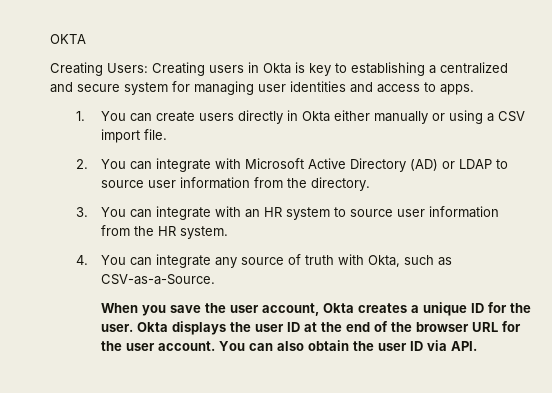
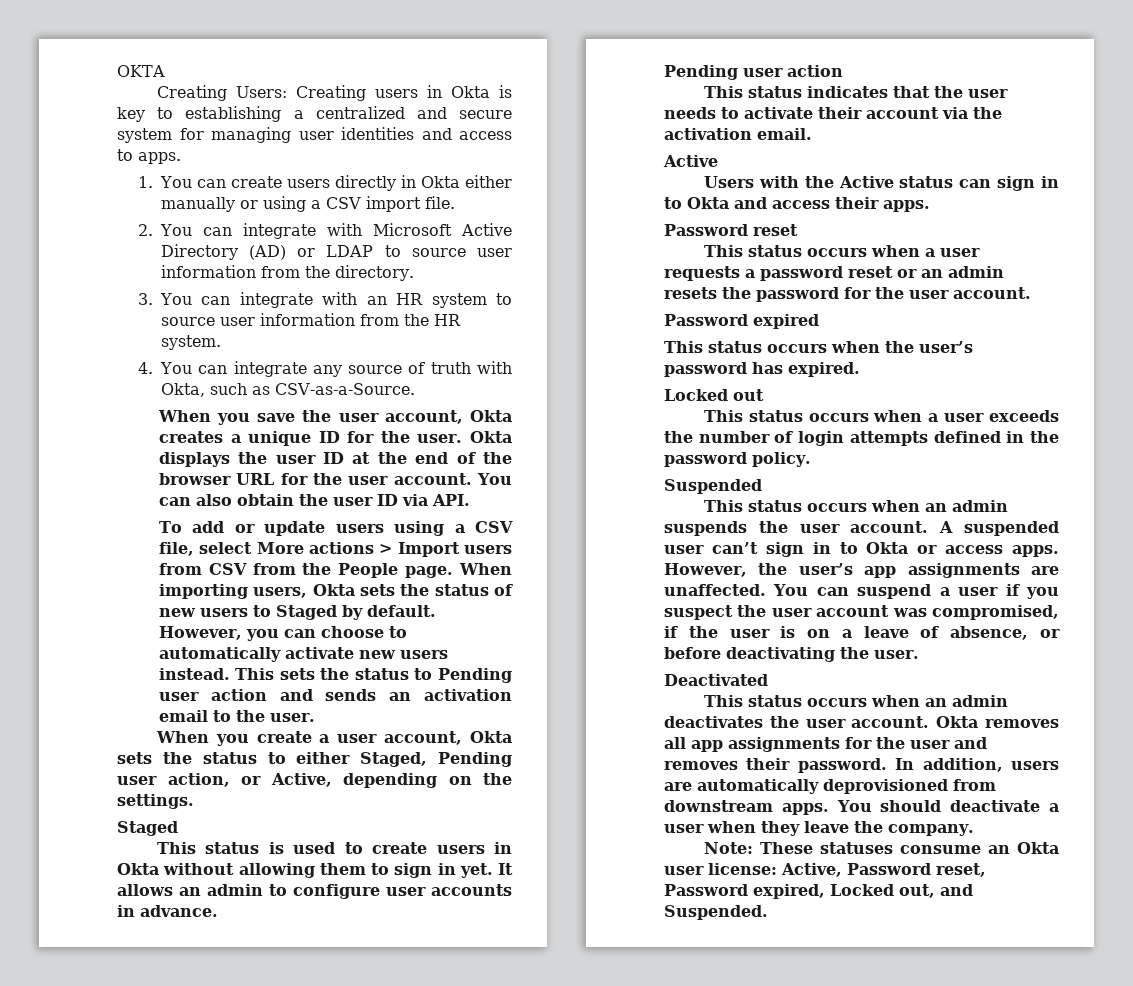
+ To add or update users using a CSV file, select More actions > Import users from CSV from the People page. When importing users, Okta sets the status of new users to Staged by default. However, you can choose to automatically activate new users instead. This sets the status to Pending user action and sends an activation email to the user.
+ When you create a user account, Okta sets the status to either Staged, Pending user action, or Active, depending on the settings.
+ Staged
+ This status is used to create users in Okta without allowing them to sign in yet. It allows an admin to configure user accounts in advance.
+ Pending user action
+ This status indicates that the user needs to activate their account via the activation email.
+ Active
+ Users with the Active status can sign in to Okta and access their apps.
+ Password reset
+ This status occurs when a user requests a password reset or an admin resets the password for the user account.
+ Password expired
+ This status occurs when the user’s password has expired.
+ Locked out
+ This status occurs when a user exceeds the number of login attempts defined in the password policy.
+ Suspended
+ This status occurs when an admin suspends the user account. A suspended user can’t sign in to Okta or access apps. However, the user’s app assignments are unaffected. You can suspend a user if you suspect the user account was compromised, if the user is on a leave of absence, or before deactivating the user.
+ Deactivated
+ This status occurs when an admin deactivates the user account. Okta removes all app assignments for the user and removes their password. In addition, users are automatically deprovisioned from downstream apps. You should deactivate a user when they leave the company.
+ Note: These statuses consume an Okta user license: Active, Password reset, Password expired, Locked out, and Suspended.

